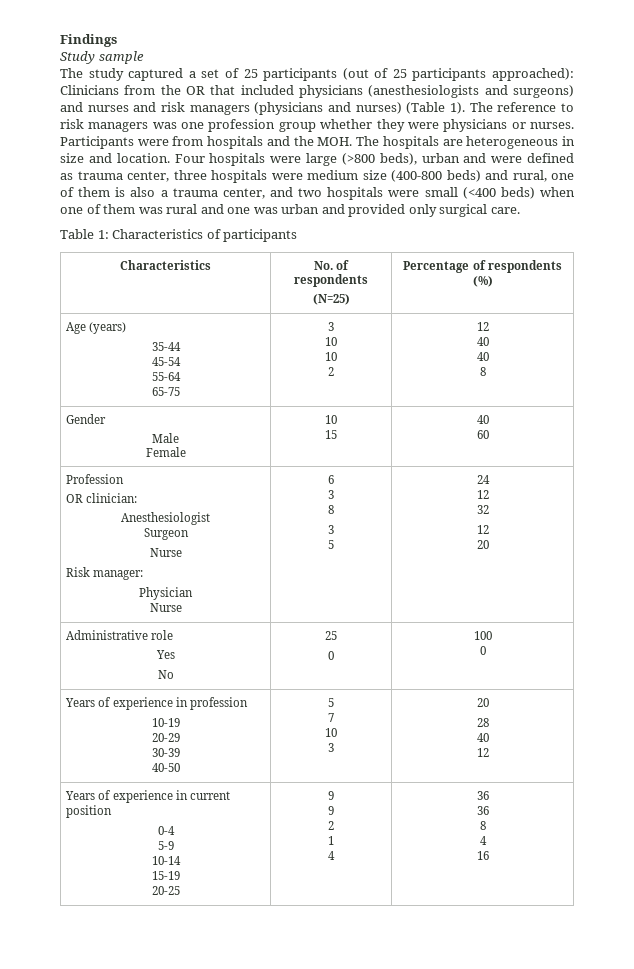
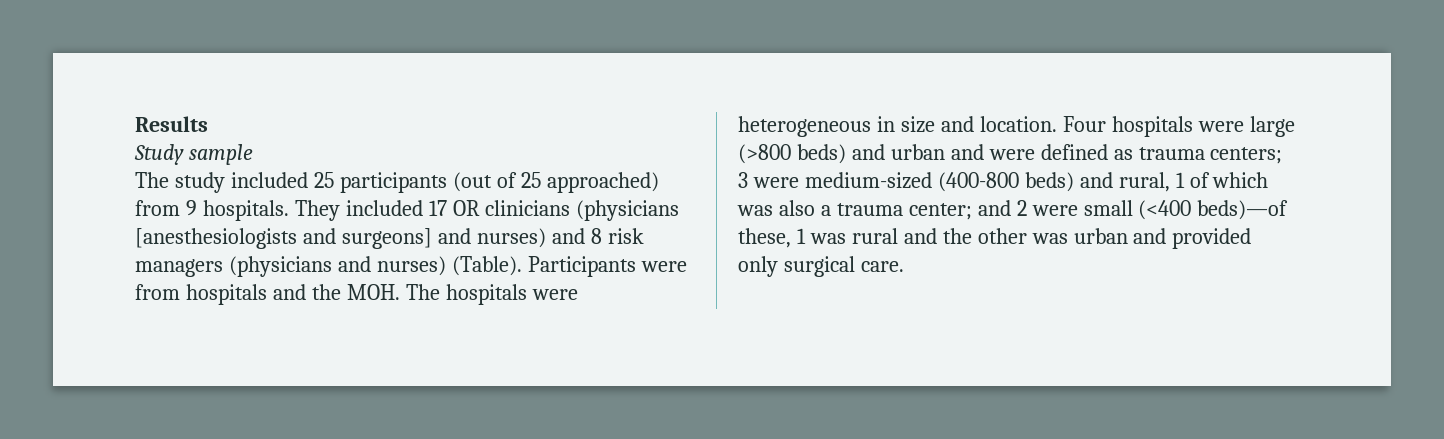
- Findings
+ Results
- The study captured a set of 25 participants (out of 25 participants approached): Clinicians from the OR that included physicians (anesthesiologists and surgeons) and nurses and risk managers (physicians and nurses) (Table 1). The reference to risk managers was one profession group whether they were physicians or nurses.
+ The study included 25 participants (out of 25 approached) from 9 hospitals. They included 17 OR clinicians (physicians [anesthesiologists and surgeons] and nurses) and 8 risk managers (physicians and nurses) (Table).
- Participants were from hospitals and the MOH. The hospitals are heterogeneous in size and location.
+ Participants were from hospitals and the MOH. The hospitals were heterogeneous in size and location.
- Four hospitals were large (>800 beds), urban and were defined as trauma center, three hospitals were medium size (400-800 beds) and rural, one of them is also a trauma center, and two hospitals were small (<400 beds) when one of them was rural and one was urban and provided only surgical care.
+ Four hospitals were large (>800 beds) and urban and were defined as trauma centers; 3 were medium-sized (400-800 beds) and rural, 1 of which was also a trauma center; and 2 were small (<400 beds)—of these, 1 was rural and the other was urban and provided only surgical care.
- Table 1: Characteristics of participants
- Characteristics | No. of respondents
- (N=25) | Percentage of respondents (%)
- Age (years)
- 35-44
- 45-54
- 55-64
- 65-75 | 3
- 10
- 10
- 2 | 12
- 40
- 40
- 8
- Gender
- Male
- Female | 10
- 15 | 40
- 60
- Profession
- OR clinician:
- Anesthesiologist
- Surgeon
- Nurse
- Risk manager:
- Physician
- Nurse | 6
- 3
- 8
- 3
- 5 | 24
- 12
- 32
- 12
- 20
- Administrative role
- Yes
- No | 25
- 0 | 100
- 0
- Years of experience in profession
- 10-19
- 20-29
- 30-39
- 40-50 | 5
- 7
- 10
- 3 | 20
- 28
- 40
- 12
- Years of experience in current position
- 0-4
- 5-9
- 10-14
- 15-19
- 20-25 | 9
- 9
- 2
- 1
- 4 | 36
- 36
- 8
- 4
- 16

